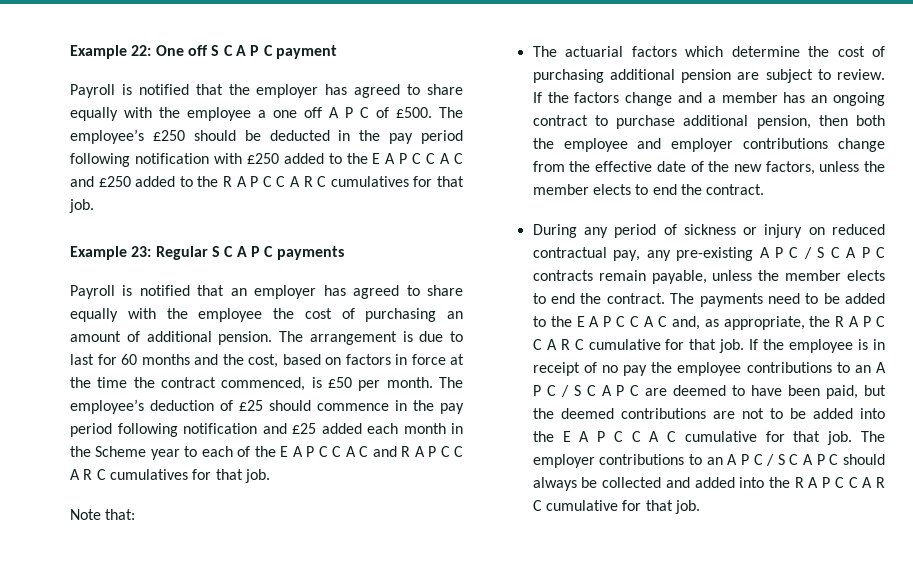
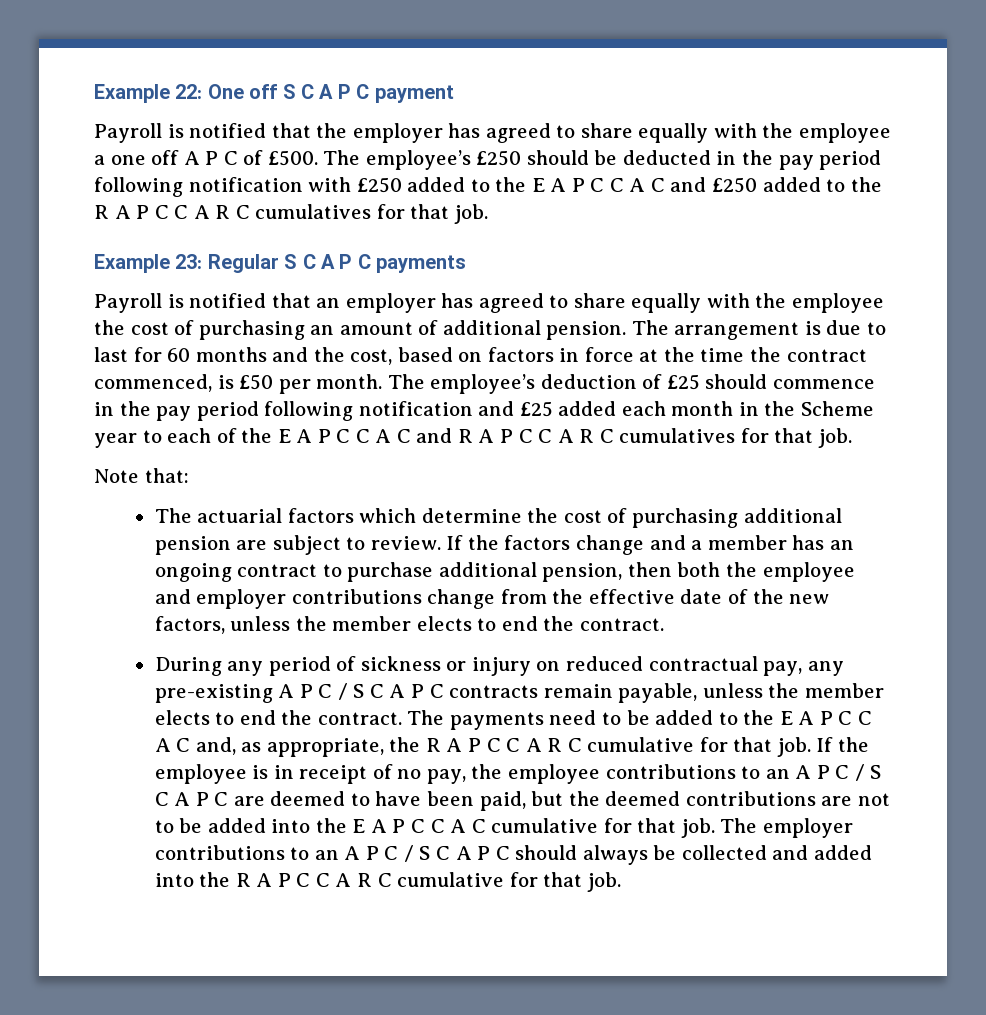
- If the employee is in receipt of no pay the employee contributions to an A P C / S C A P C are deemed to have been paid, but the deemed contributions are not to be added into the E A P C C A C cumulative for that job.
+ If the employee is in receipt of no pay, the employee contributions to an A P C / S C A P C are deemed to have been paid, but the deemed contributions are not to be added into the E A P C C A C cumulative for that job.

